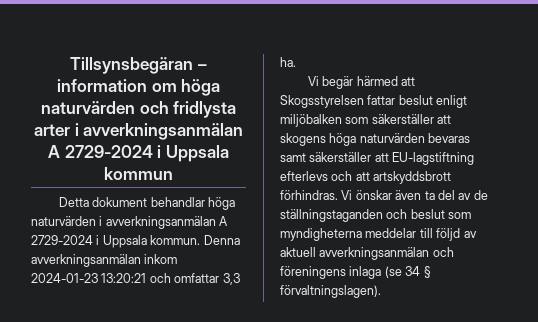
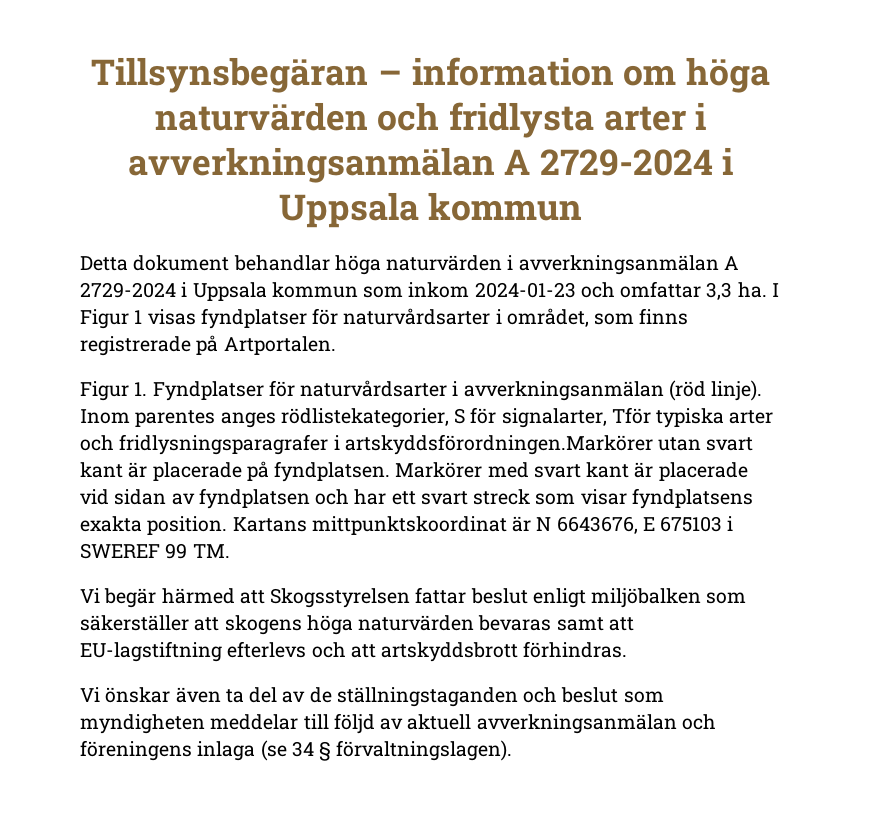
- Detta dokument behandlar höga naturvärden i avverkningsanmälan A 2729-2024 i Uppsala kommun. Denna avverkningsanmälan inkom 2024-01-23 13:20:21 och omfattar 3,3 ha.
+ Detta dokument behandlar höga naturvärden i avverkningsanmälan A 2729-2024 i Uppsala kommun som inkom 2024-01-23 och omfattar 3,3 ha. I Figur 1 visas fyndplatser för naturvårdsarter i området, som finns registrerade på Artportalen.
+ Figur 1. Fyndplatser för naturvårdsarter i avverkningsanmälan (röd linje). Inom parentes anges rödlistekategorier, S för signalarter, Tför typiska arter och fridlysningsparagrafer i artskyddsförordningen.Markörer utan svart kant är placerade på fyndplatsen. Markörer med svart kant är placerade vid sidan av fyndplatsen och har ett svart streck som visar fyndplatsens exakta position. Kartans mittpunktskoordinat är N 6643676, E 675103 i SWEREF 99 TM.
- Vi begär härmed att Skogsstyrelsen fattar beslut enligt miljöbalken som säkerställer att skogens höga naturvärden bevaras samt säkerställer att EU-lagstiftning efterlevs och att artskyddsbrott förhindras. Vi önskar även ta del av de ställningstaganden och beslut som myndigheterna meddelar till följd av aktuell avverkningsanmälan och föreningens inlaga (se 34 § förvaltningslagen).
+ Vi begär härmed att Skogsstyrelsen fattar beslut enligt miljöbalken som säkerställer att skogens höga naturvärden bevaras samt att EU-lagstiftning efterlevs och att artskyddsbrott förhindras.
+ Vi önskar även ta del av de ställningstaganden och beslut som myndigheten meddelar till följd av aktuell avverkningsanmälan och föreningens inlaga (se 34 § förvaltningslagen).

